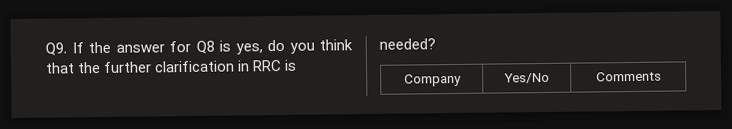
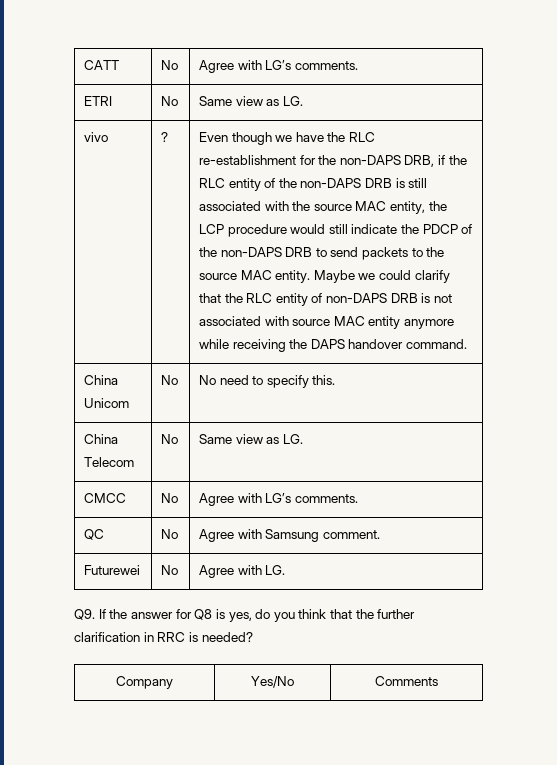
+ CATT | No | Agree with LG’s comments.
+ ETRI | No | Same view as LG.
+ vivo | ? | Even though we have the RLC re-establishment for the non-DAPS DRB, if the RLC entity of the non-DAPS DRB is still associated with the source MAC entity, the LCP procedure would still indicate the PDCP of the non-DAPS DRB to send packets to the source MAC entity. Maybe we could clarify that the RLC entity of non-DAPS DRB is not associated with source MAC entity anymore while receiving the DAPS handover command.
+ China Unicom | No | No need to specify this.
+ China Telecom | No | Same view as LG.
+ CMCC | No | Agree with LG’s comments.
+ QC | No | Agree with Samsung comment.
+ Futurewei | No | Agree with LG.

